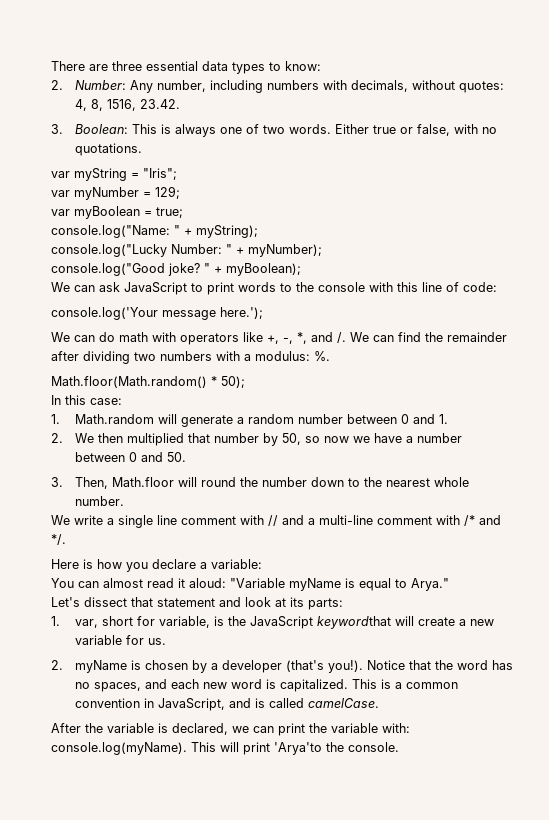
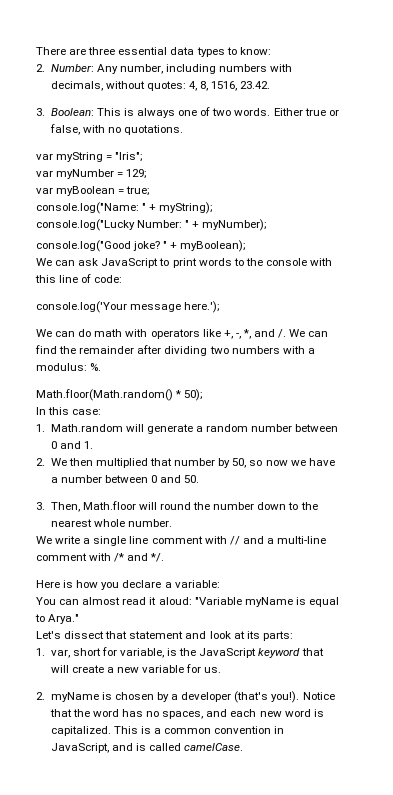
- 1. var, short for variable, is the JavaScript keywordthat will create a new variable for us.
+ 1. var, short for variable, is the JavaScript keyword that will create a new variable for us.
- After the variable is declared, we can print the variable with: console.log(myName). This will print 'Arya'to the console.

